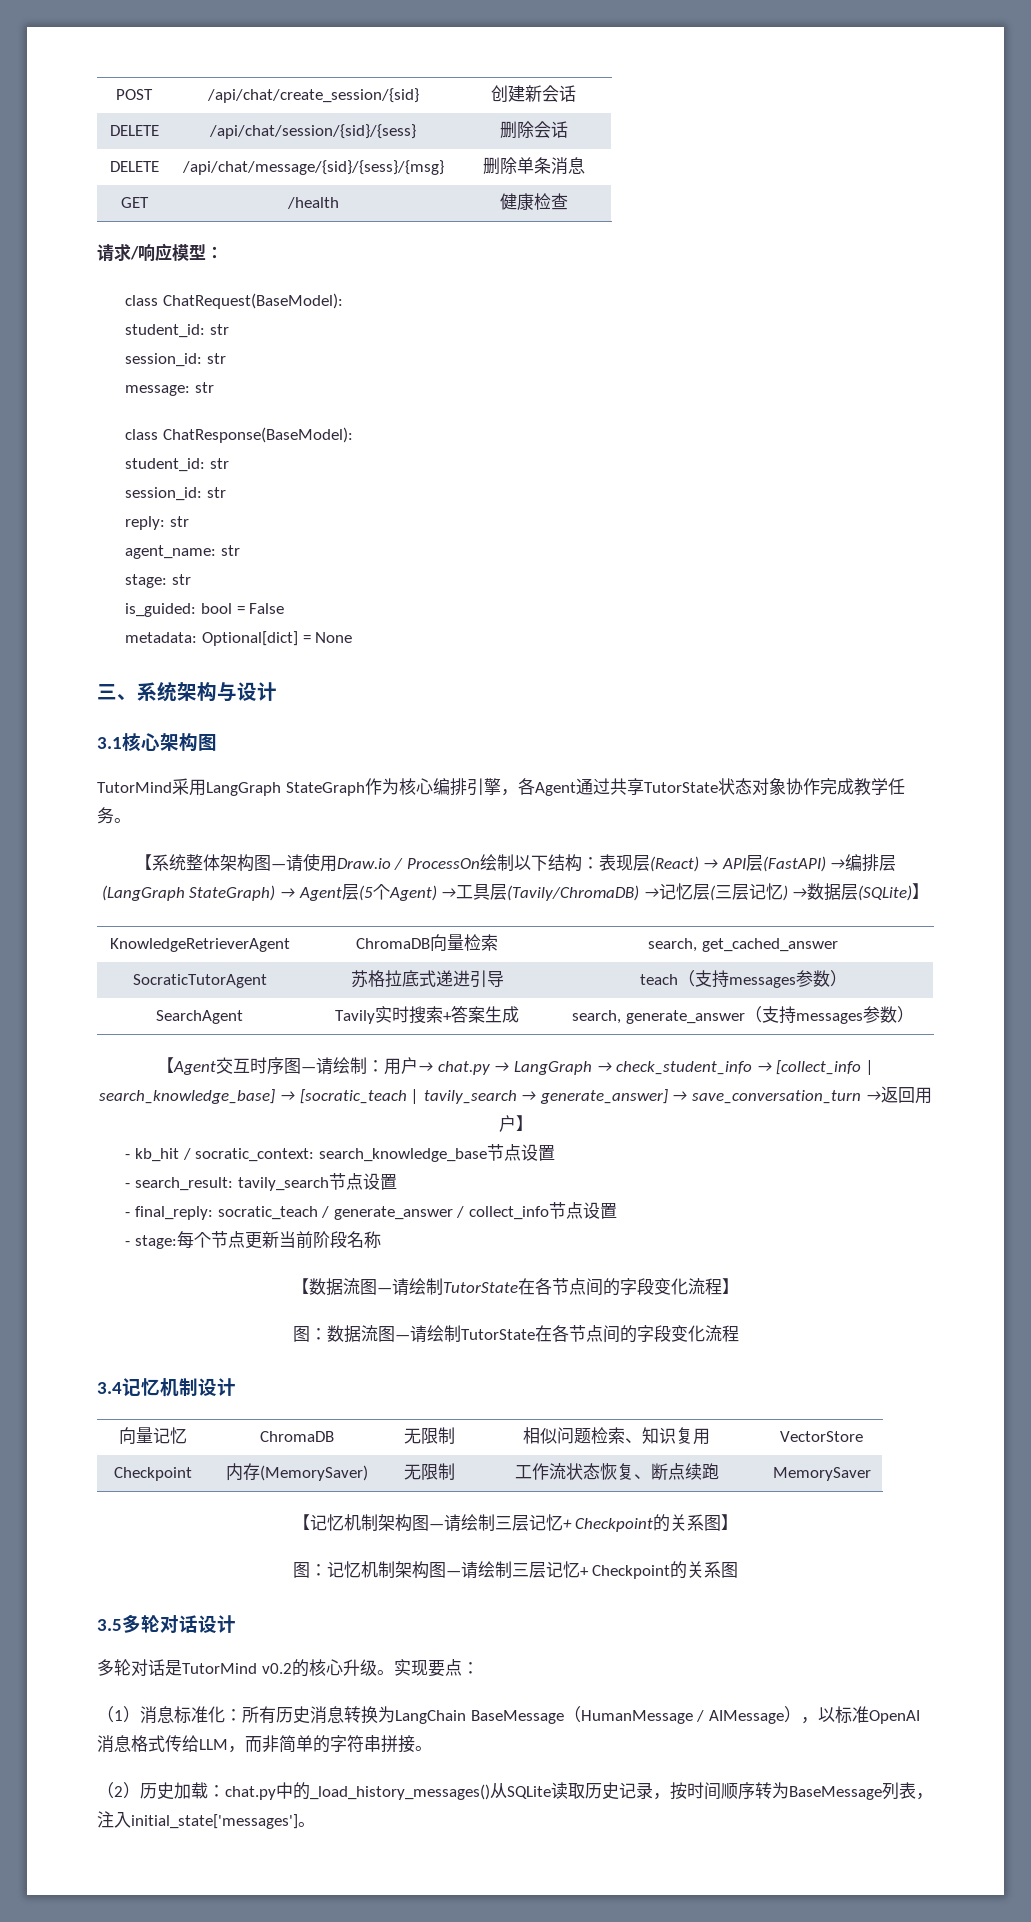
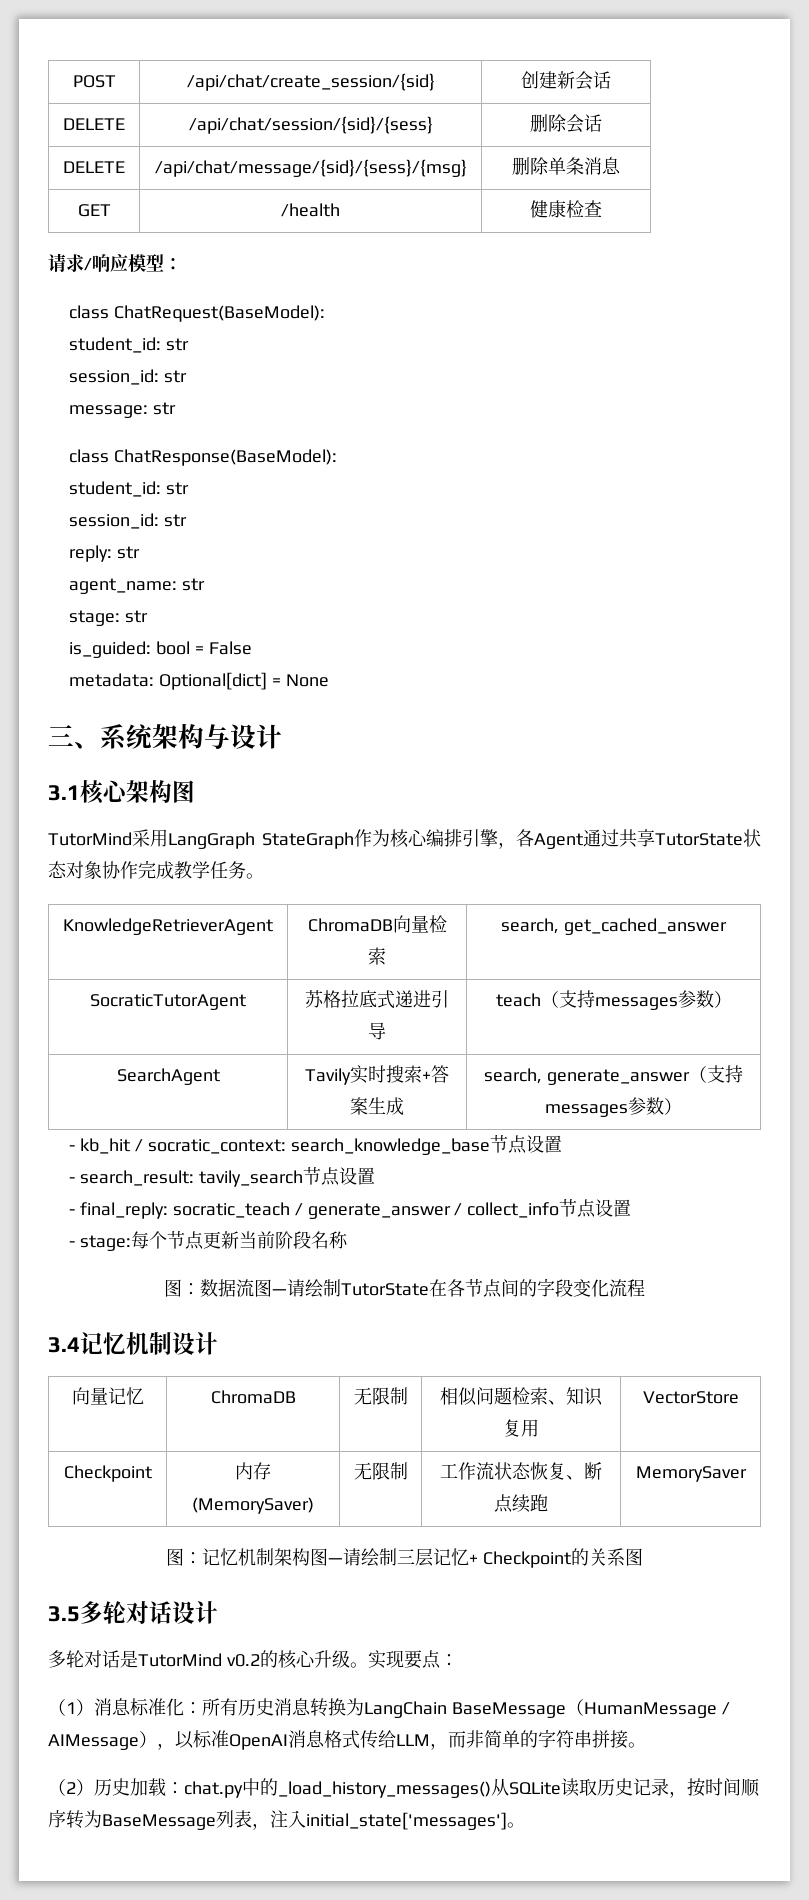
- 【系统整体架构图—请使用Draw.io / ProcessOn绘制以下结构：表现层(React) → API层(FastAPI) →编排层(LangGraph StateGraph) → Agent层(5个Agent) →工具层(Tavily/ChromaDB) →记忆层(三层记忆) →数据层(SQLite)】
- 【Agent交互时序图—请绘制：用户→ chat.py → LangGraph → check_student_info → [collect_info | search_knowledge_base] → [socratic_teach | tavily_search → generate_answer] → save_conversation_turn →返回用户】
- 【数据流图—请绘制TutorState在各节点间的字段变化流程】
- 【记忆机制架构图—请绘制三层记忆+ Checkpoint的关系图】

